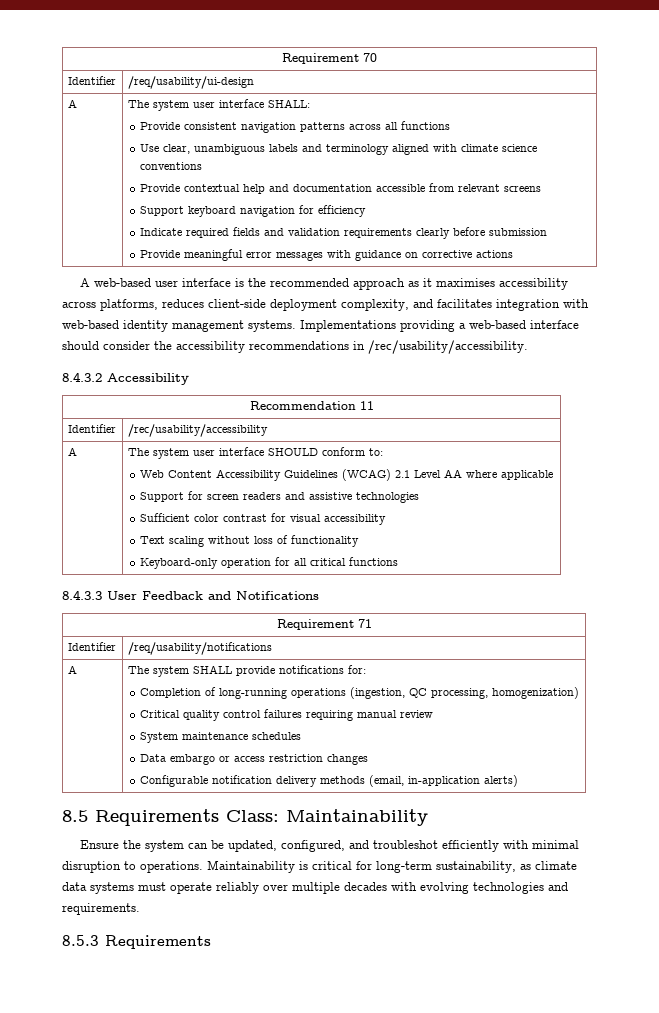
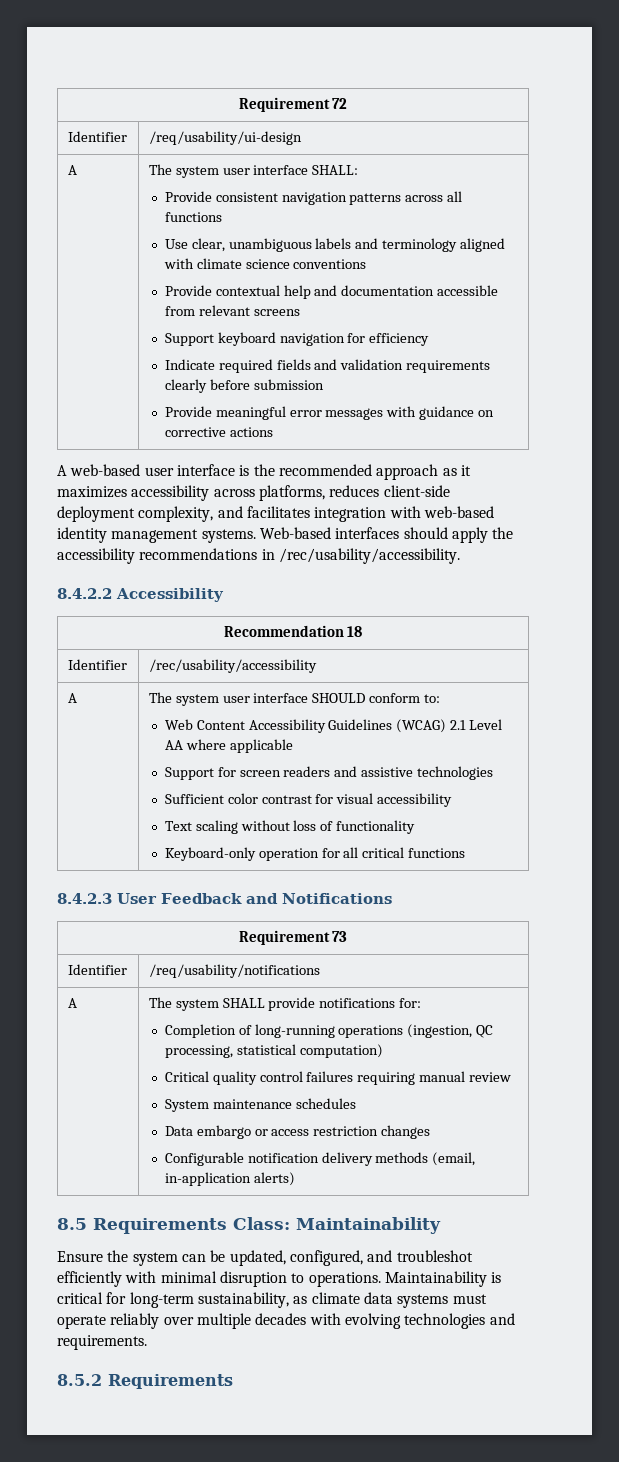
- Requirement 70
+ Requirement 72
- A web-based user interface is the recommended approach as it maximises accessibility across platforms, reduces client-side deployment complexity, and facilitates integration with web-based identity management systems.
+ A web-based user interface is the recommended approach as it maximizes accessibility across platforms, reduces client-side deployment complexity, and facilitates integration with web-based identity management systems.
- Implementations providing a web-based interface should consider the accessibility recommendations in /rec/usability/accessibility.
+ Web-based interfaces should apply the accessibility recommendations in /rec/usability/accessibility.
- 8.4.3.2 Accessibility
+ 8.4.2.2 Accessibility
- Recommendation 11
+ Recommendation 18
- 8.4.3.3 User Feedback and Notifications
+ 8.4.2.3 User Feedback and Notifications
- Requirement 71
+ Requirement 73
  A | The system SHALL provide notifications for:
- Completion of long-running operations (ingestion, QC processing, homogenization)
+ Completion of long-running operations (ingestion, QC processing, statistical computation)
- 8.5.3 Requirements
+ 8.5.2 Requirements

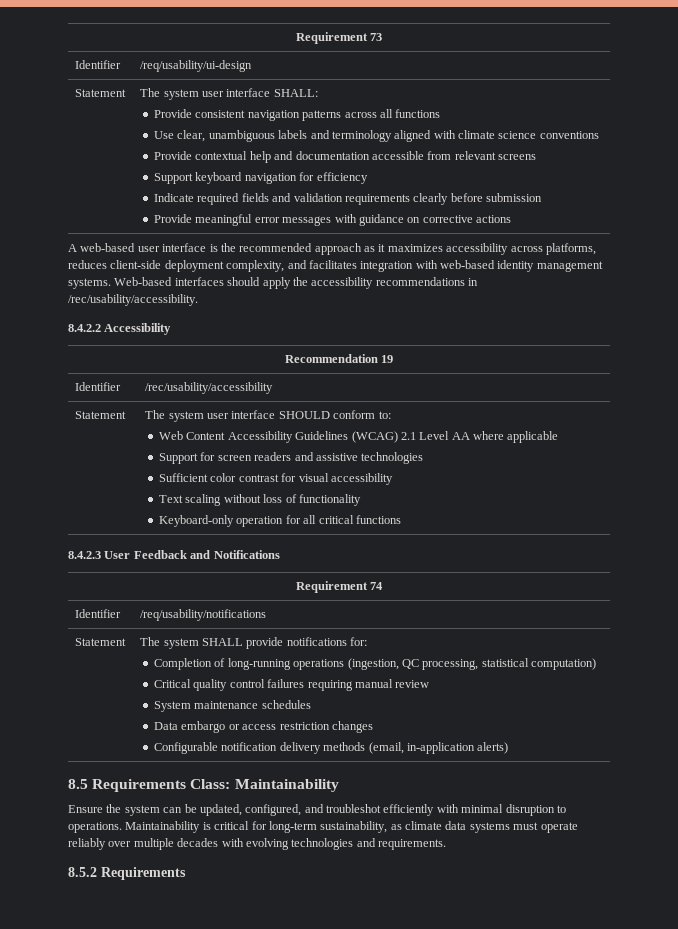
- Requirement 72
+ Requirement 73
  Identifier | /req/usability/ui-design
- A
+ Statement
- Recommendation 18
+ Recommendation 19
  Identifier | /rec/usability/accessibility
- A
+ Statement
- Requirement 73
+ Requirement 74
- A | The system SHALL provide notifications for:
+ Statement | The system SHALL provide notifications for:

